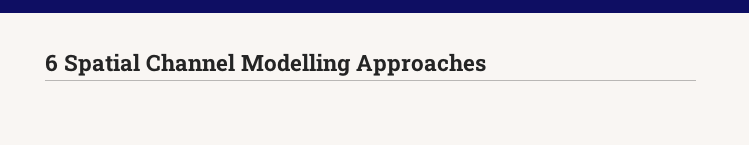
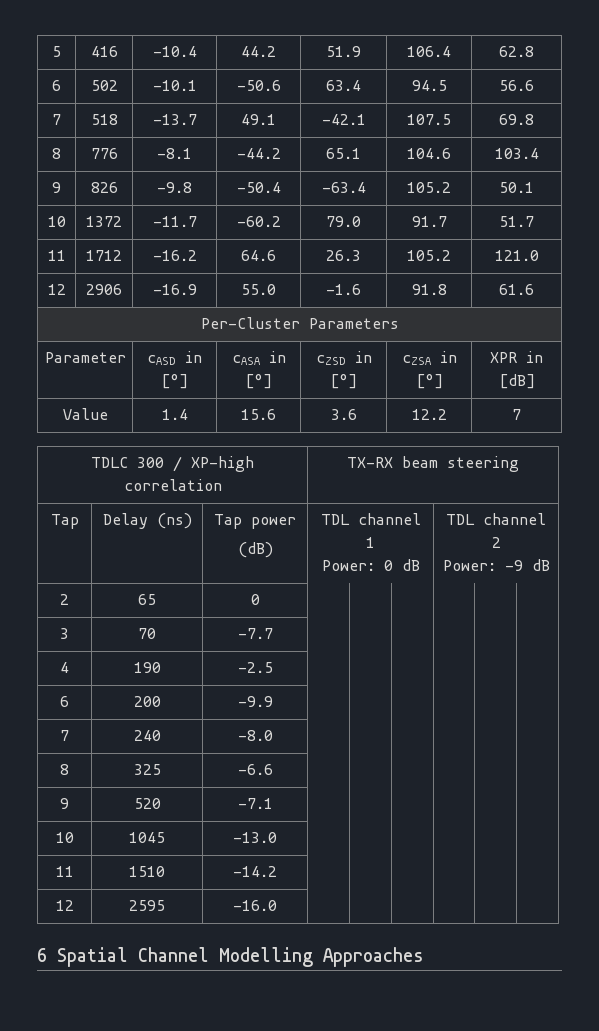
+ 5 | 416 | -10.4 | 44.2 | 51.9 | 106.4 | 62.8
+ 6 | 502 | -10.1 | -50.6 | 63.4 | 94.5 | 56.6
+ 7 | 518 | -13.7 | 49.1 | -42.1 | 107.5 | 69.8
+ 8 | 776 | -8.1 | -44.2 | 65.1 | 104.6 | 103.4
+ 9 | 826 | -9.8 | -50.4 | -63.4 | 105.2 | 50.1
+ 10 | 1372 | -11.7 | -60.2 | 79.0 | 91.7 | 51.7
+ 11 | 1712 | -16.2 | 64.6 | 26.3 | 105.2 | 121.0
+ 12 | 2906 | -16.9 | 55.0 | -1.6 | 91.8 | 61.6
+ Per-Cluster Parameters
+ Parameter | cASD in [°] | cASA in [°] | cZSD in [°] | cZSA in [°] | XPR in [dB]
+ Value | 1.4 | 15.6 | 3.6 | 12.2 | 7
+ TDLC 300 / XP-high correlation | TX-RX beam steering
+ Tap | Delay (ns) | Tap power
+ (dB) | TDL channel 1
+ Power: 0 dB | TDL channel 2
+ Power: -9 dB
+ 2 | 65 | 0 | | | | | |
+ 3 | 70 | -7.7 | | | | | |
+ 4 | 190 | -2.5 | | | | | |
+ 6 | 200 | -9.9 | | | | | |
+ 7 | 240 | -8.0 | | | | | |
+ 8 | 325 | -6.6 | | | | | |
+ 9 | 520 | -7.1 | | | | | |
+ 10 | 1045 | -13.0 | | | | | |
+ 11 | 1510 | -14.2 | | | | | |
+ 12 | 2595 | -16.0 | | | | | |

